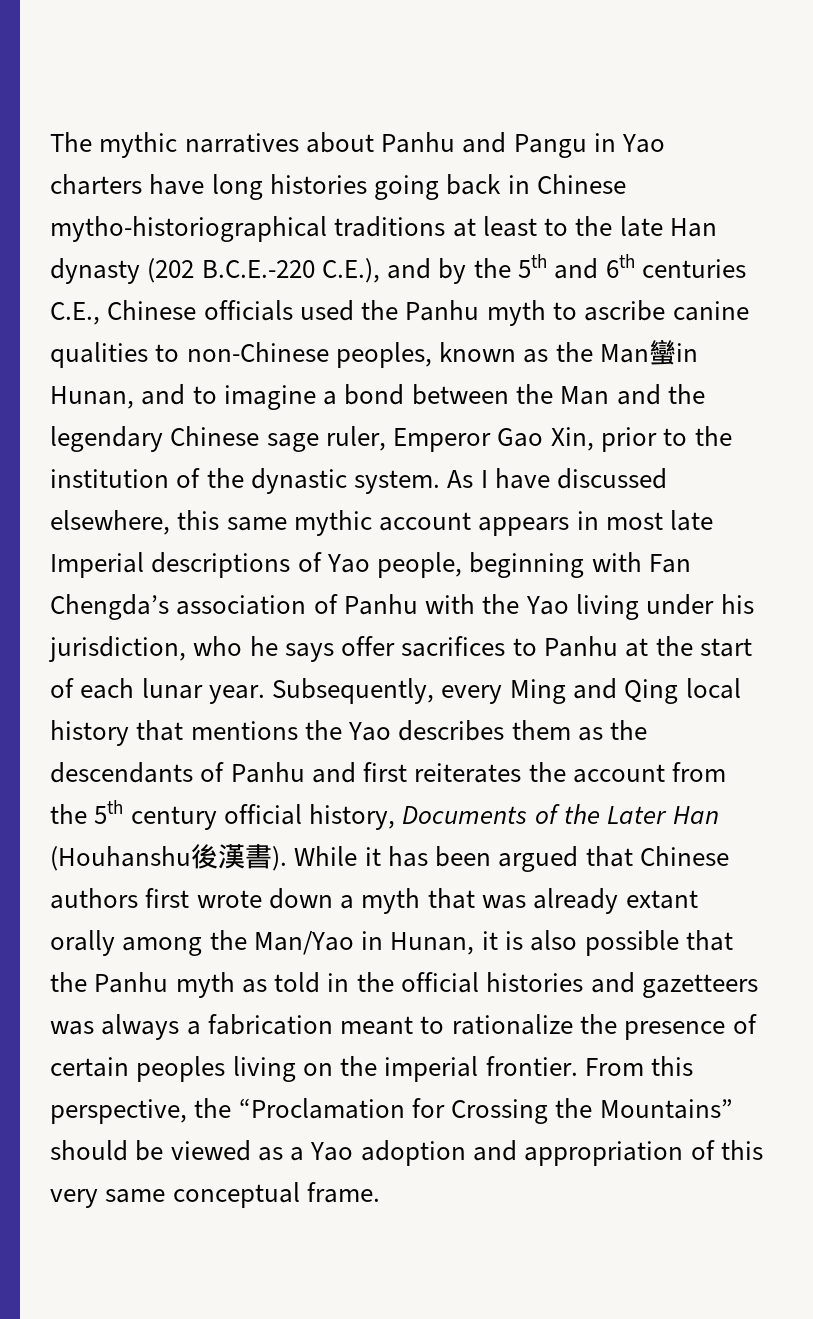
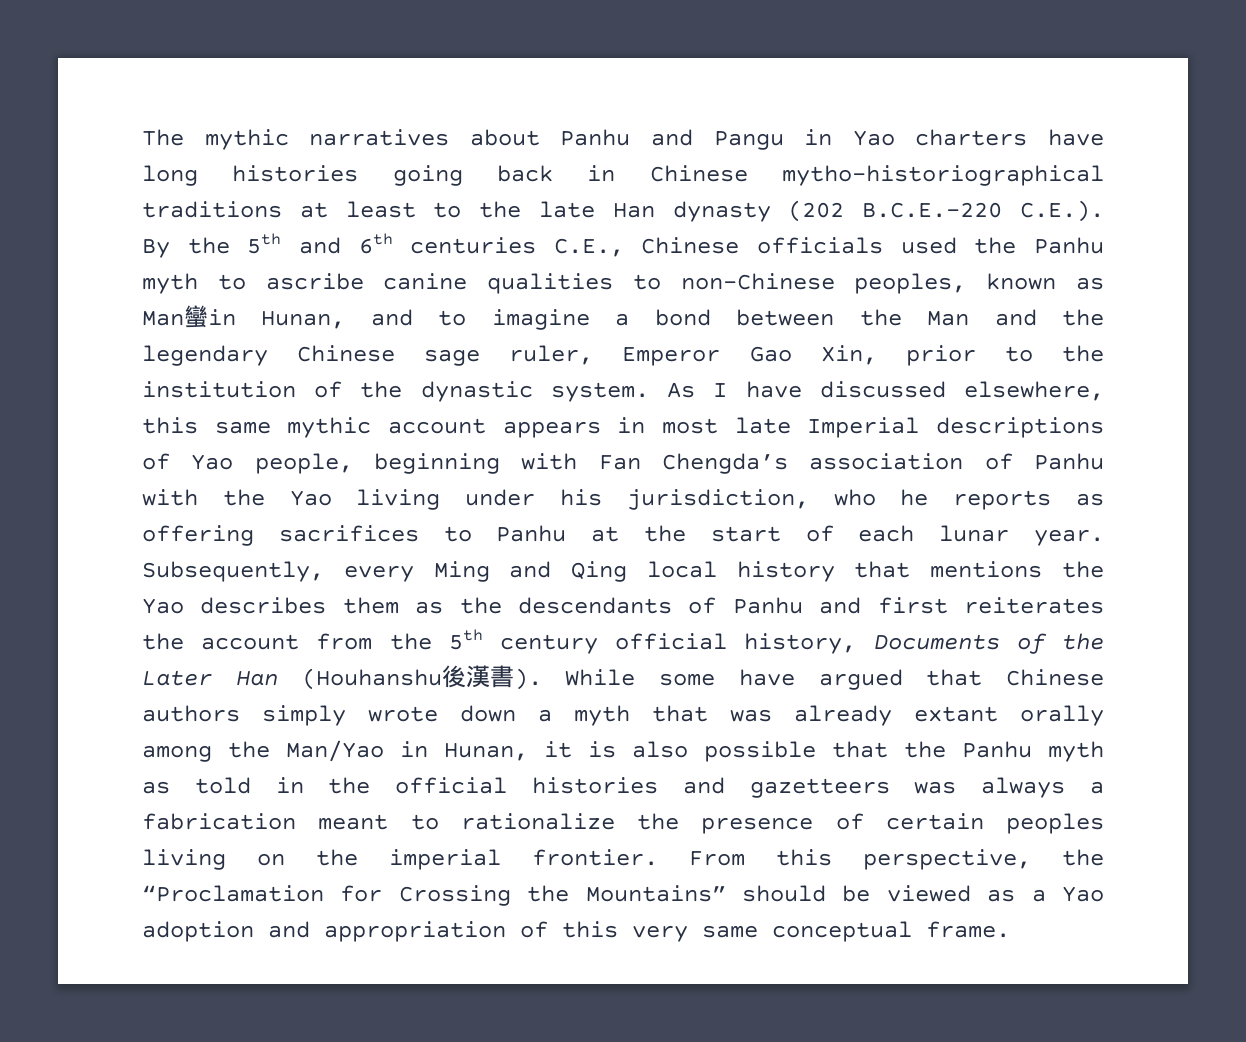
- The mythic narratives about Panhu and Pangu in Yao charters have long histories going back in Chinese mytho-historiographical traditions at least to the late Han dynasty (202 B.C.E.-220 C.E.), and by the 5th and 6th centuries C.E., Chinese officials used the Panhu myth to ascribe canine qualities to non-Chinese peoples, known as the Man蠻in Hunan, and to imagine a bond between the Man and the legendary Chinese sage ruler, Emperor Gao Xin, prior to the institution of the dynastic system.
+ The mythic narratives about Panhu and Pangu in Yao charters have long histories going back in Chinese mytho-historiographical traditions at least to the late Han dynasty (202 B.C.E.-220 C.E.). By the 5th and 6th centuries C.E., Chinese officials used the Panhu myth to ascribe canine qualities to non-Chinese peoples, known as Man蠻in Hunan, and to imagine a bond between the Man and the legendary Chinese sage ruler, Emperor Gao Xin, prior to the institution of the dynastic system.
- As I have discussed elsewhere, this same mythic account appears in most late Imperial descriptions of Yao people, beginning with Fan Chengda’s association of Panhu with the Yao living under his jurisdiction, who he says offer sacrifices to Panhu at the start of each lunar year.
+ As I have discussed elsewhere, this same mythic account appears in most late Imperial descriptions of Yao people, beginning with Fan Chengda’s association of Panhu with the Yao living under his jurisdiction, who he reports as offering sacrifices to Panhu at the start of each lunar year.
- While it has been argued that Chinese authors first wrote down a myth that was already extant orally among the Man/Yao in Hunan, it is also possible that the Panhu myth as told in the official histories and gazetteers was always a fabrication meant to rationalize the presence of certain peoples living on the imperial frontier.
+ While some have argued that Chinese authors simply wrote down a myth that was already extant orally among the Man/Yao in Hunan, it is also possible that the Panhu myth as told in the official histories and gazetteers was always a fabrication meant to rationalize the presence of certain peoples living on the imperial frontier.

